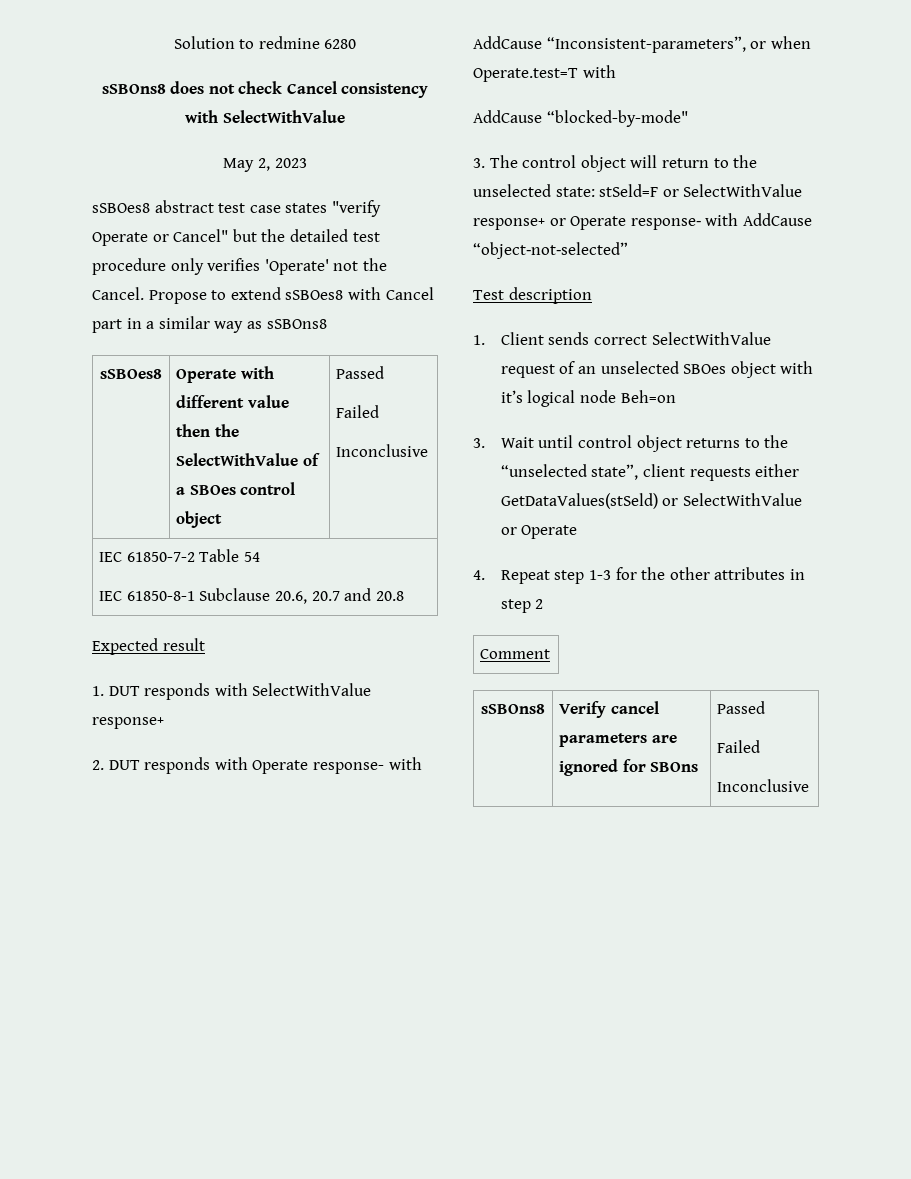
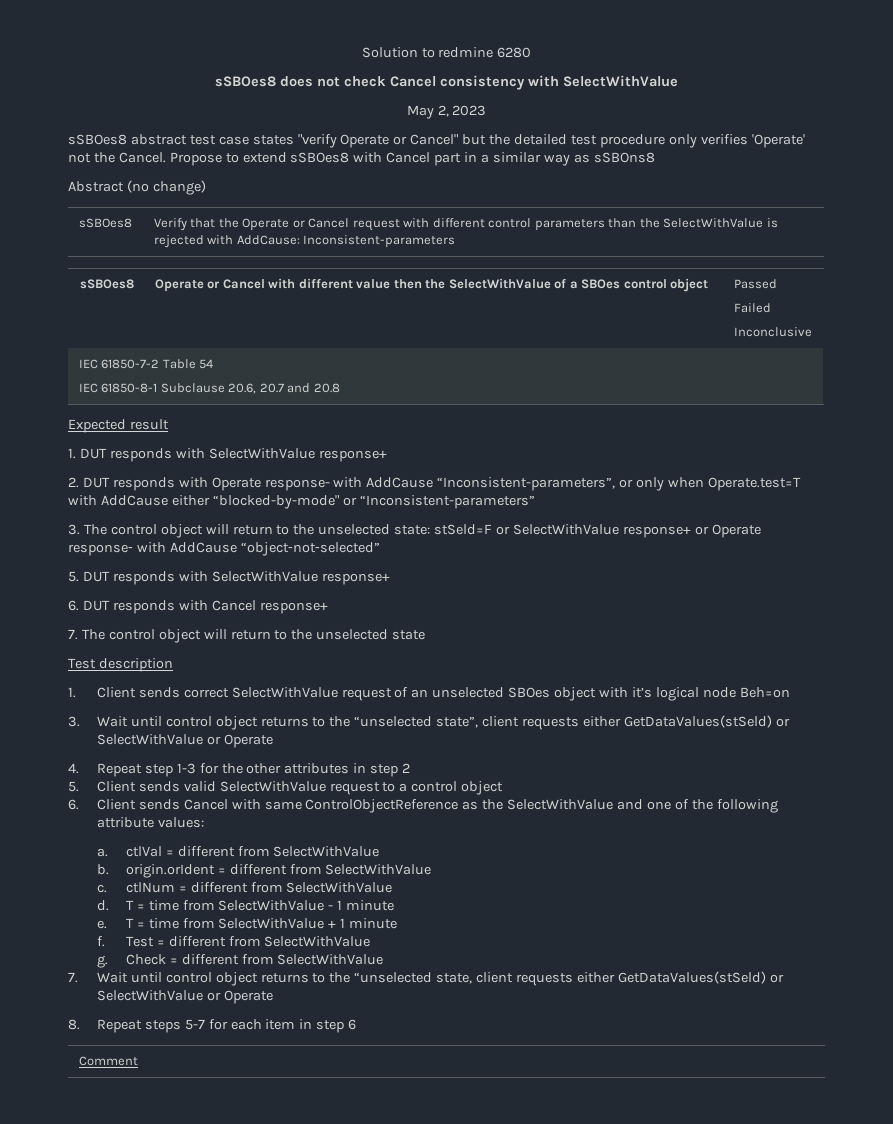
- sSBOns8 does not check Cancel consistency with SelectWithValue
+ sSBOes8 does not check Cancel consistency with SelectWithValue
+ Abstract (no change)
+ sSBOes8 | Verify that the Operate or Cancel request with different control parameters than the SelectWithValue is rejected with AddCause: Inconsistent-parameters
- sSBOes8 | Operate with different value then the SelectWithValue of a SBOes control object | Passed
+ sSBOes8 | Operate or Cancel with different value then the SelectWithValue of a SBOes control object | Passed
- 2. DUT responds with Operate response- with AddCause “Inconsistent-parameters”, or when Operate.test=T with
- AddCause “blocked-by-mode"
+ 2. DUT responds with Operate response- with AddCause “Inconsistent-parameters”, or only when Operate.test=T with AddCause either “blocked-by-mode" or “Inconsistent-parameters”
+ 5. DUT responds with SelectWithValue response+
+ 6. DUT responds with Cancel response+
+ 7. The control object will return to the unselected state
+ 5. Client sends valid SelectWithValue request to a control object
+ 6. Client sends Cancel with same ControlObjectReference as the SelectWithValue and one of the following attribute values:
+ a. ctlVal = different from SelectWithValue
+ b. origin.orIdent = different from SelectWithValue
+ c. ctlNum = different from SelectWithValue
+ d. T = time from SelectWithValue - 1 minute
+ e. T = time from SelectWithValue + 1 minute
+ f. Test = different from SelectWithValue
+ g. Check = different from SelectWithValue
+ 7. Wait until control object returns to the “unselected state, client requests either GetDataValues(stSeld) or SelectWithValue or Operate
+ 8. Repeat steps 5-7 for each item in step 6
  Comment
- sSBOns8 | Verify cancel parameters are ignored for SBOns | Passed
- Failed
- Inconclusive

